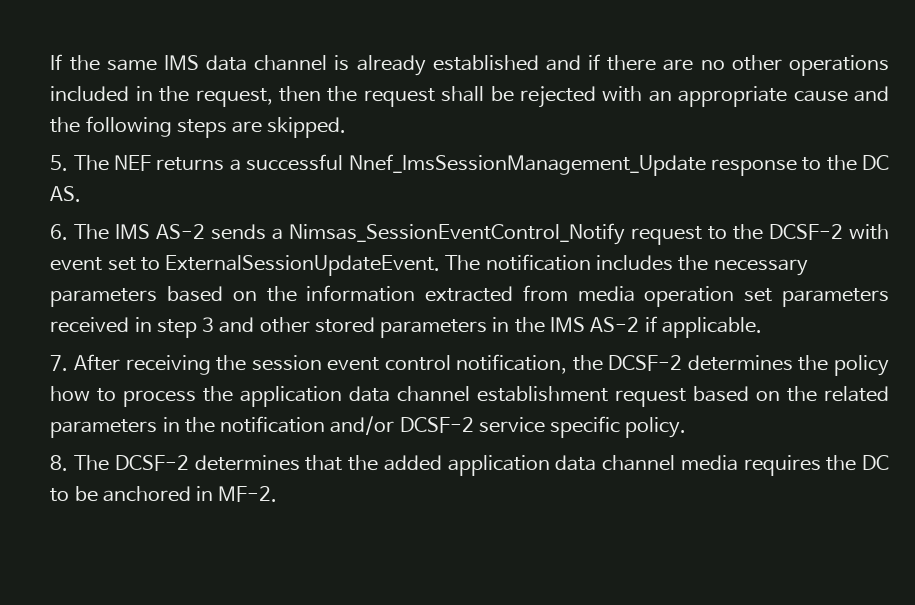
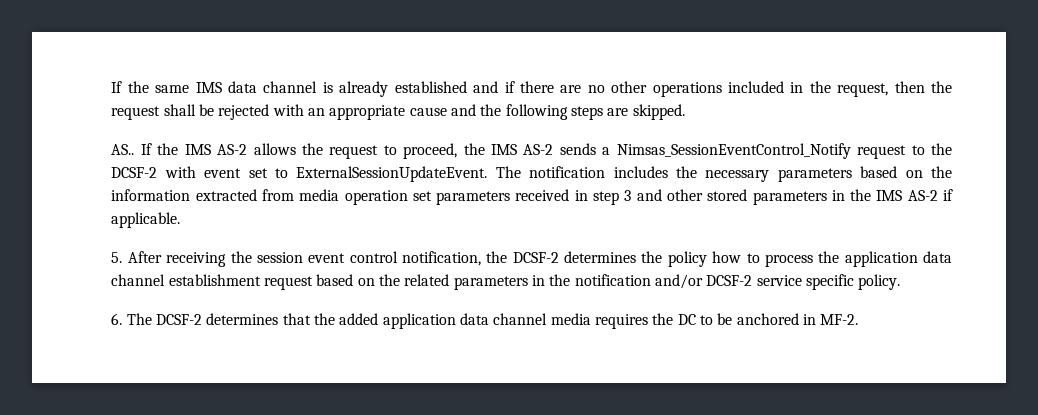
- 5. The NEF returns a successful Nnef_ImsSessionManagement_Update response to the DC AS.
- 6. The IMS AS-2 sends a Nimsas_SessionEventControl_Notify request to the DCSF-2 with event set to ExternalSessionUpdateEvent.
+ AS.. If the IMS AS-2 allows the request to proceed, the IMS AS-2 sends a Nimsas_SessionEventControl_Notify request to the DCSF-2 with event set to ExternalSessionUpdateEvent.
- 7. After receiving the session event control notification, the DCSF-2 determines the policy how to process the application data channel establishment request based on the related parameters in the notification and/or DCSF-2 service specific policy.
+ 5. After receiving the session event control notification, the DCSF-2 determines the policy how to process the application data channel establishment request based on the related parameters in the notification and/or DCSF-2 service specific policy.
- 8. The DCSF-2 determines that the added application data channel media requires the DC to be anchored in MF-2.
+ 6. The DCSF-2 determines that the added application data channel media requires the DC to be anchored in MF-2.

